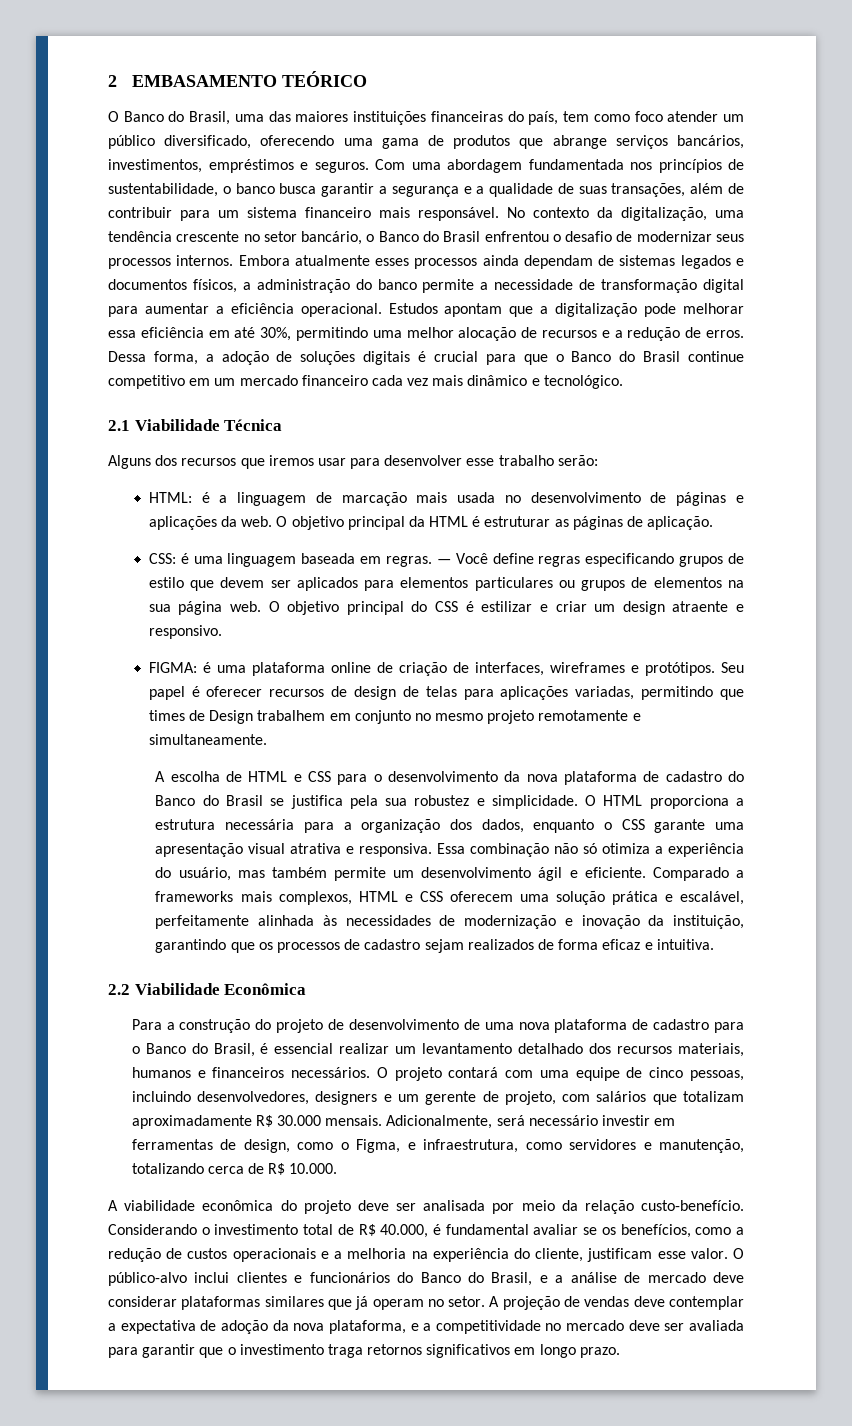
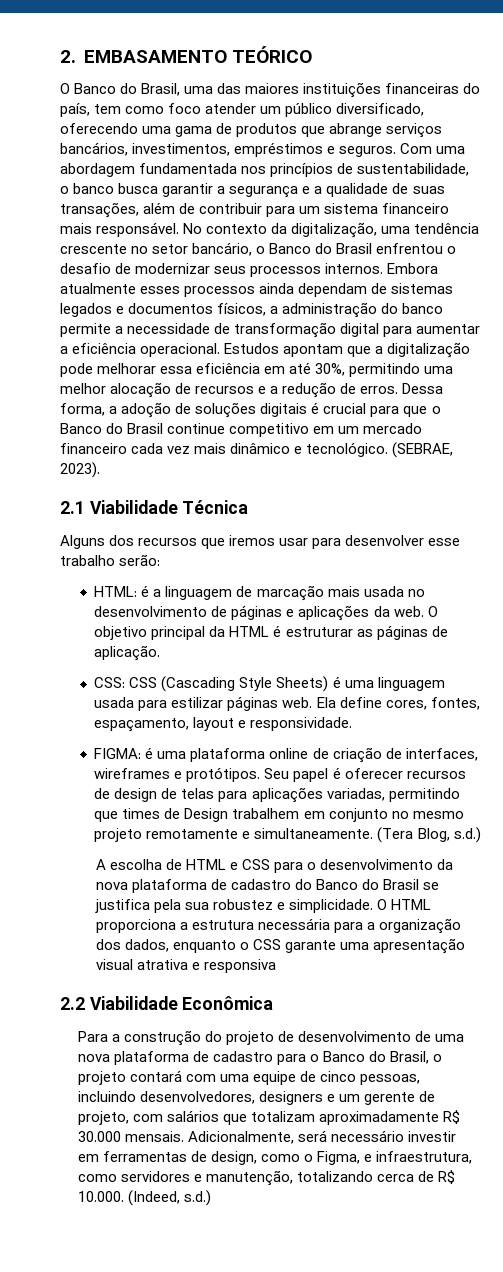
- 2 EMBASAMENTO TEÓRICO
+ 2. EMBASAMENTO TEÓRICO
+ (SEBRAE, 2023).
- CSS: é uma linguagem baseada em regras. — Você define regras especificando grupos de estilo que devem ser aplicados para elementos particulares ou grupos de elementos na sua página web. O objetivo principal do CSS é estilizar e criar um design atraente e responsivo.
+ CSS: CSS (Cascading Style Sheets) é uma linguagem usada para estilizar páginas web. Ela define cores, fontes, espaçamento, layout e responsividade.
+ (Tera Blog, s.d.)
- O HTML proporciona a estrutura necessária para a organização dos dados, enquanto o CSS garante uma apresentação visual atrativa e responsiva. Essa combinação não só otimiza a experiência do usuário, mas também permite um desenvolvimento ágil e eficiente. Comparado a frameworks mais complexos, HTML e CSS oferecem uma solução prática e escalável, perfeitamente alinhada às necessidades de modernização e inovação da instituição, garantindo que os processos de cadastro sejam realizados de forma eficaz e intuitiva.
+ O HTML proporciona a estrutura necessária para a organização dos dados, enquanto o CSS garante uma apresentação visual atrativa e responsiva
- Para a construção do projeto de desenvolvimento de uma nova plataforma de cadastro para o Banco do Brasil, é essencial realizar um levantamento detalhado dos recursos materiais, humanos e financeiros necessários. O projeto contará com uma equipe de cinco pessoas, incluindo desenvolvedores, designers e um gerente de projeto, com salários que totalizam aproximadamente R$ 30.000 mensais.
+ Para a construção do projeto de desenvolvimento de uma nova plataforma de cadastro para o Banco do Brasil, o projeto contará com uma equipe de cinco pessoas, incluindo desenvolvedores, designers e um gerente de projeto, com salários que totalizam aproximadamente R$ 30.000 mensais.
- Adicionalmente, será necessário investir em ferramentas de design, como o Figma, e infraestrutura, como servidores e manutenção, totalizando cerca de R$ 10.000.
- A viabilidade econômica do projeto deve ser analisada por meio da relação custo-benefício. Considerando o investimento total de R$ 40.000, é fundamental avaliar se os benefícios, como a redução de custos operacionais e a melhoria na experiência do cliente, justificam esse valor. O público-alvo inclui clientes e funcionários do Banco do Brasil, e a análise de mercado deve considerar plataformas similares que já operam no setor. A projeção de vendas deve contemplar a expectativa de adoção da nova plataforma, e a competitividade no mercado deve ser avaliada para garantir que o investimento traga retornos significativos em longo prazo.
+ Adicionalmente, será necessário investir em ferramentas de design, como o Figma, e infraestrutura, como servidores e manutenção, totalizando cerca de R$ 10.000. (Indeed, s.d.)

